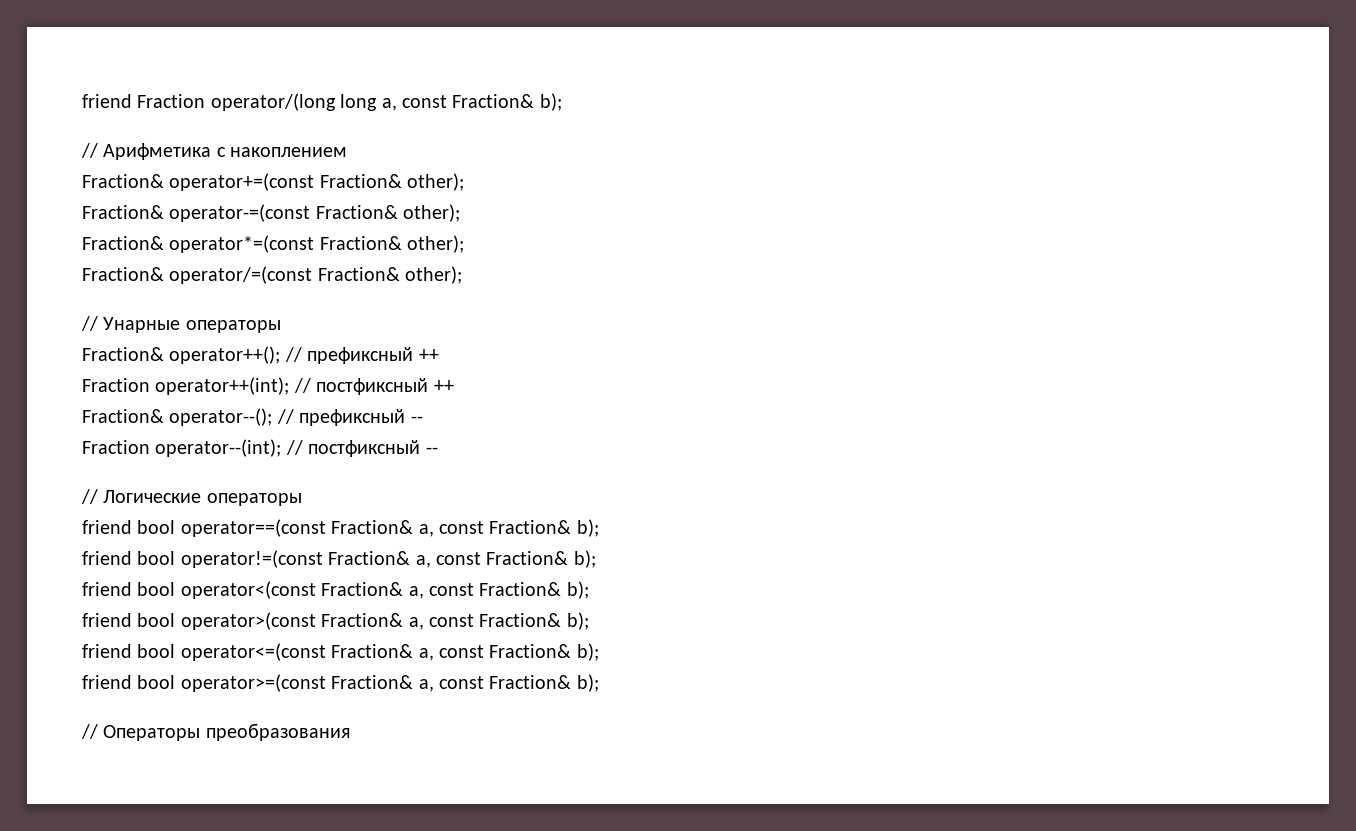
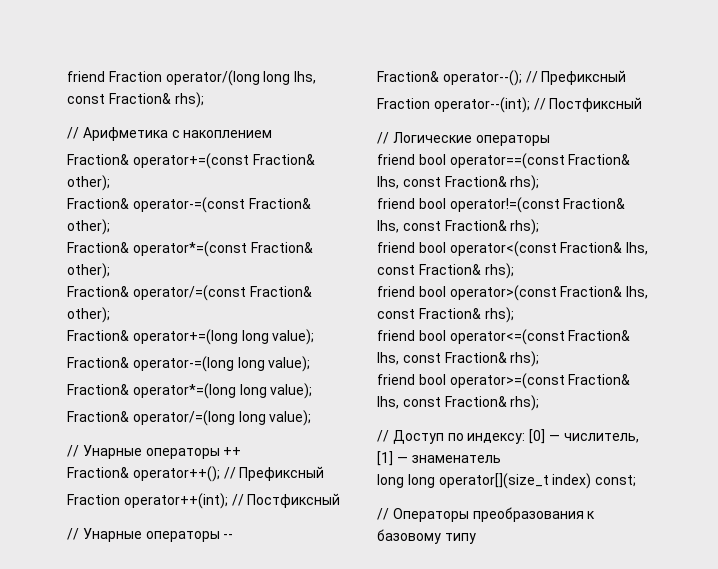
- friend Fraction operator/(long long a, const Fraction& b);
+ friend Fraction operator/(long long lhs, const Fraction& rhs);
- // Унарные операторы
+ Fraction& operator+=(long long value);
+ Fraction& operator-=(long long value);
+ Fraction& operator*=(long long value);
+ Fraction& operator/=(long long value);
+ // Унарные операторы ++
- Fraction& operator++(); // префиксный ++
+ Fraction& operator++(); // Префиксный
- Fraction operator++(int); // постфиксный ++
+ Fraction operator++(int); // Постфиксный
+ // Унарные операторы --
- Fraction& operator--(); // префиксный --
+ Fraction& operator--(); // Префиксный
- Fraction operator--(int); // постфиксный --
+ Fraction operator--(int); // Постфиксный
- friend bool operator==(const Fraction& a, const Fraction& b);
+ friend bool operator==(const Fraction& lhs, const Fraction& rhs);
- friend bool operator!=(const Fraction& a, const Fraction& b);
+ friend bool operator!=(const Fraction& lhs, const Fraction& rhs);
- friend bool operator<(const Fraction& a, const Fraction& b);
+ friend bool operator<(const Fraction& lhs, const Fraction& rhs);
- friend bool operator>(const Fraction& a, const Fraction& b);
+ friend bool operator>(const Fraction& lhs, const Fraction& rhs);
- friend bool operator<=(const Fraction& a, const Fraction& b);
+ friend bool operator<=(const Fraction& lhs, const Fraction& rhs);
- friend bool operator>=(const Fraction& a, const Fraction& b);
+ friend bool operator>=(const Fraction& lhs, const Fraction& rhs);
+ // Доступ по индексу: [0] — числитель, [1] — знаменатель
+ long long operator[](size_t index) const;
- // Операторы преобразования
+ // Операторы преобразования к базовому типу

